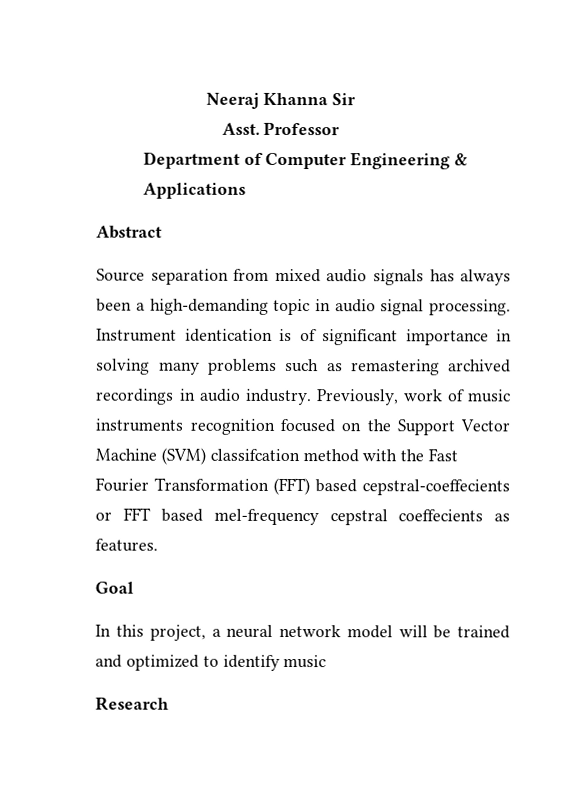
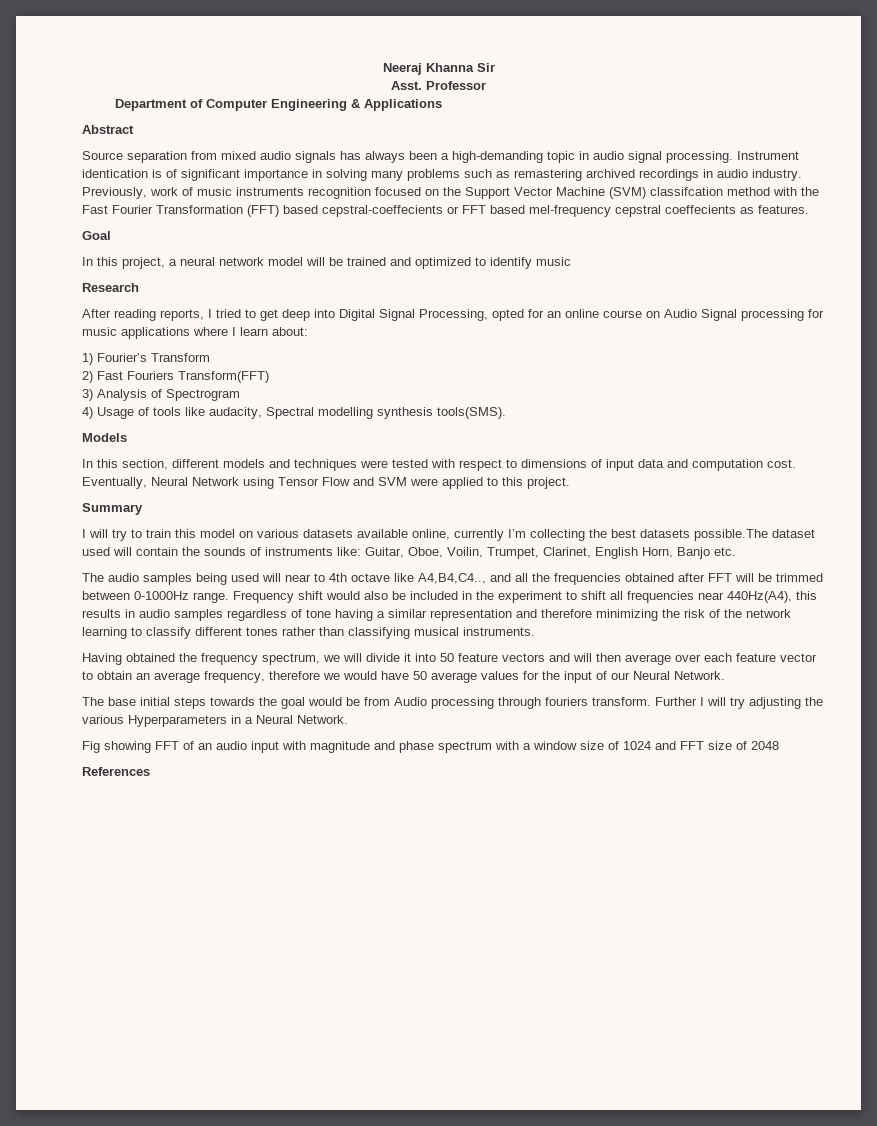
+ After reading reports, I tried to get deep into Digital Signal Processing, opted for an online course on Audio Signal processing for music applications where I learn about:
+ 1) Fourier’s Transform
+ 2) Fast Fouriers Transform(FFT)
+ 3) Analysis of Spectrogram
+ 4) Usage of tools like audacity, Spectral modelling synthesis tools(SMS).
+ Models
+ In this section, different models and techniques were tested with respect to dimensions of input data and computation cost. Eventually, Neural Network using Tensor Flow and SVM were applied to this project.
+ Summary
+ I will try to train this model on various datasets available online, currently I’m collecting the best datasets possible.The dataset used will contain the sounds of instruments like: Guitar, Oboe, Voilin, Trumpet, Clarinet, English Horn, Banjo etc.
+ The audio samples being used will near to 4th octave like A4,B4,C4.., and all the frequencies obtained after FFT will be trimmed between 0-1000Hz range. Frequency shift would also be included in the experiment to shift all frequencies near 440Hz(A4), this results in audio samples regardless of tone having a similar representation and therefore minimizing the risk of the network learning to classify different tones rather than classifying musical instruments.
+ Having obtained the frequency spectrum, we will divide it into 50 feature vectors and will then average over each feature vector to obtain an average frequency, therefore we would have 50 average values for the input of our Neural Network.
+ The base initial steps towards the goal would be from Audio processing through fouriers transform. Further I will try adjusting the various Hyperparameters in a Neural Network.
+ Fig showing FFT of an audio input with magnitude and phase spectrum with a window size of 1024 and FFT size of 2048
+ References

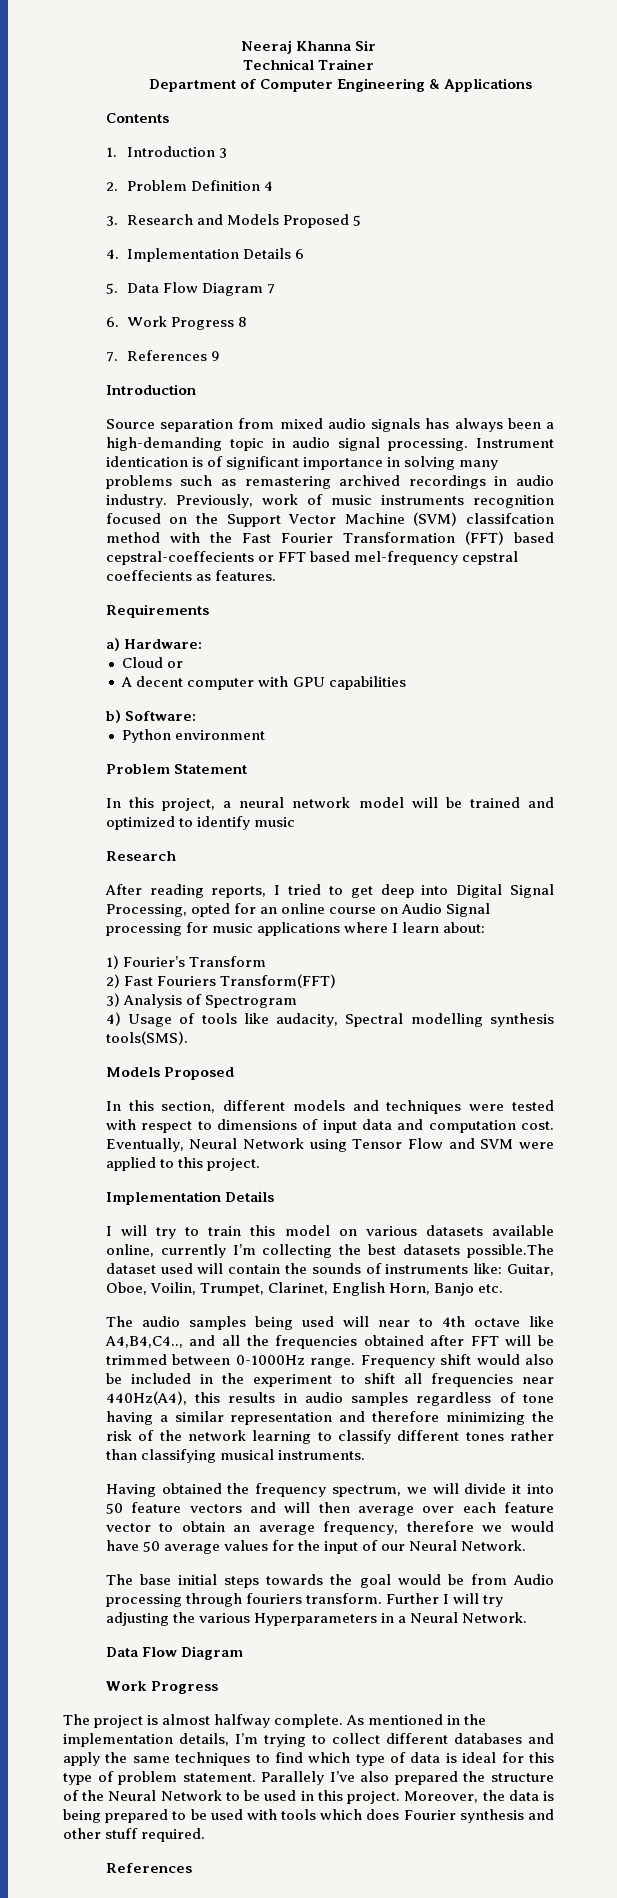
- Asst. Professor
+ Technical Trainer
- Abstract
+ Contents
+ 1. Introduction 3
+ 2. Problem Definition 4
+ 3. Research and Models Proposed 5
+ 4. Implementation Details 6
+ 5. Data Flow Diagram 7
+ 6. Work Progress 8
+ 7. References 9
+ Introduction
- Goal
+ Requirements
+ a) Hardware:
+ Cloud or
+ A decent computer with GPU capabilities
+ b) Software:
+ Python environment
+ Problem Statement
  4) Usage of tools like audacity, Spectral modelling synthesis tools(SMS).
- Models
+ Models Proposed
  Eventually, Neural Network using Tensor Flow and SVM were applied to this project.
- Summary
+ Implementation Details
  Further I will try adjusting the various Hyperparameters in a Neural Network.
- Fig showing FFT of an audio input with magnitude and phase spectrum with a window size of 1024 and FFT size of 2048
+ Data Flow Diagram
+ Work Progress
+ The project is almost halfway complete. As mentioned in the implementation details, I’m trying to collect different databases and apply the same techniques to find which type of data is ideal for this type of problem statement. Parallely I’ve also prepared the structure of the Neural Network to be used in this project. Moreover, the data is being prepared to be used with tools which does Fourier synthesis and other stuff required.

